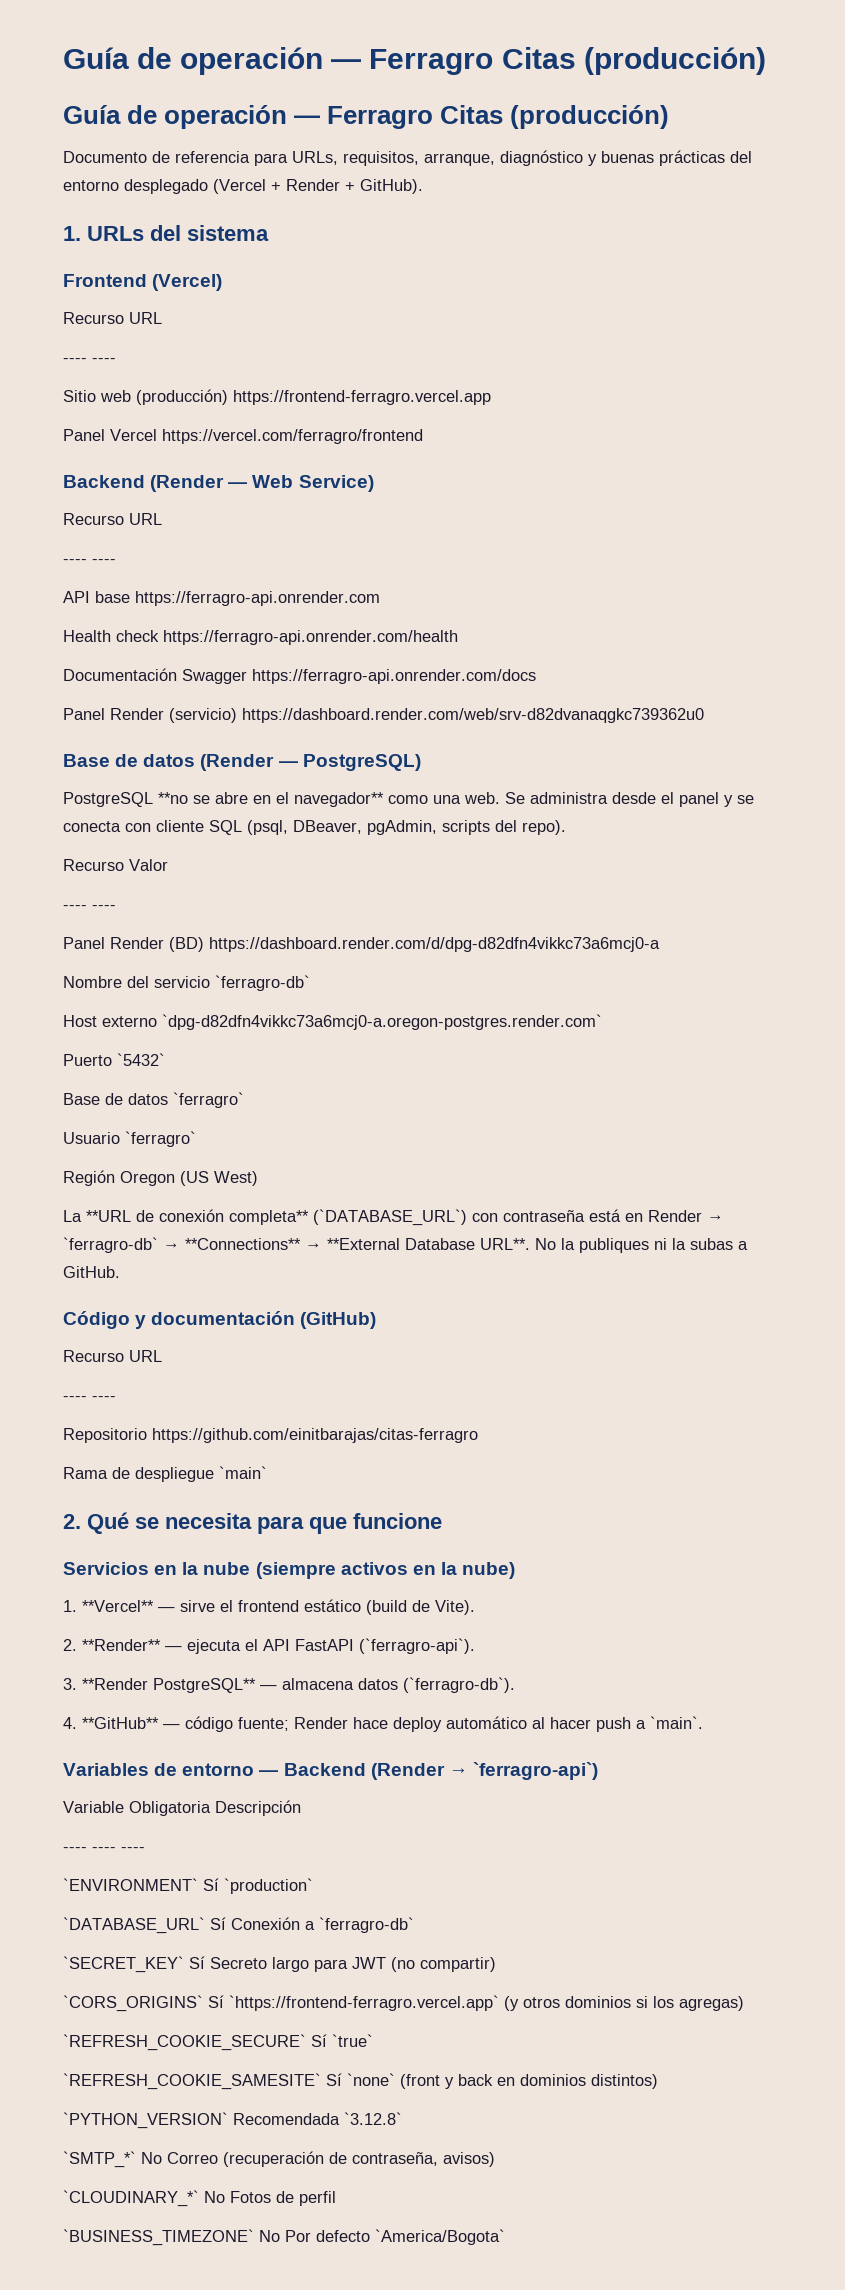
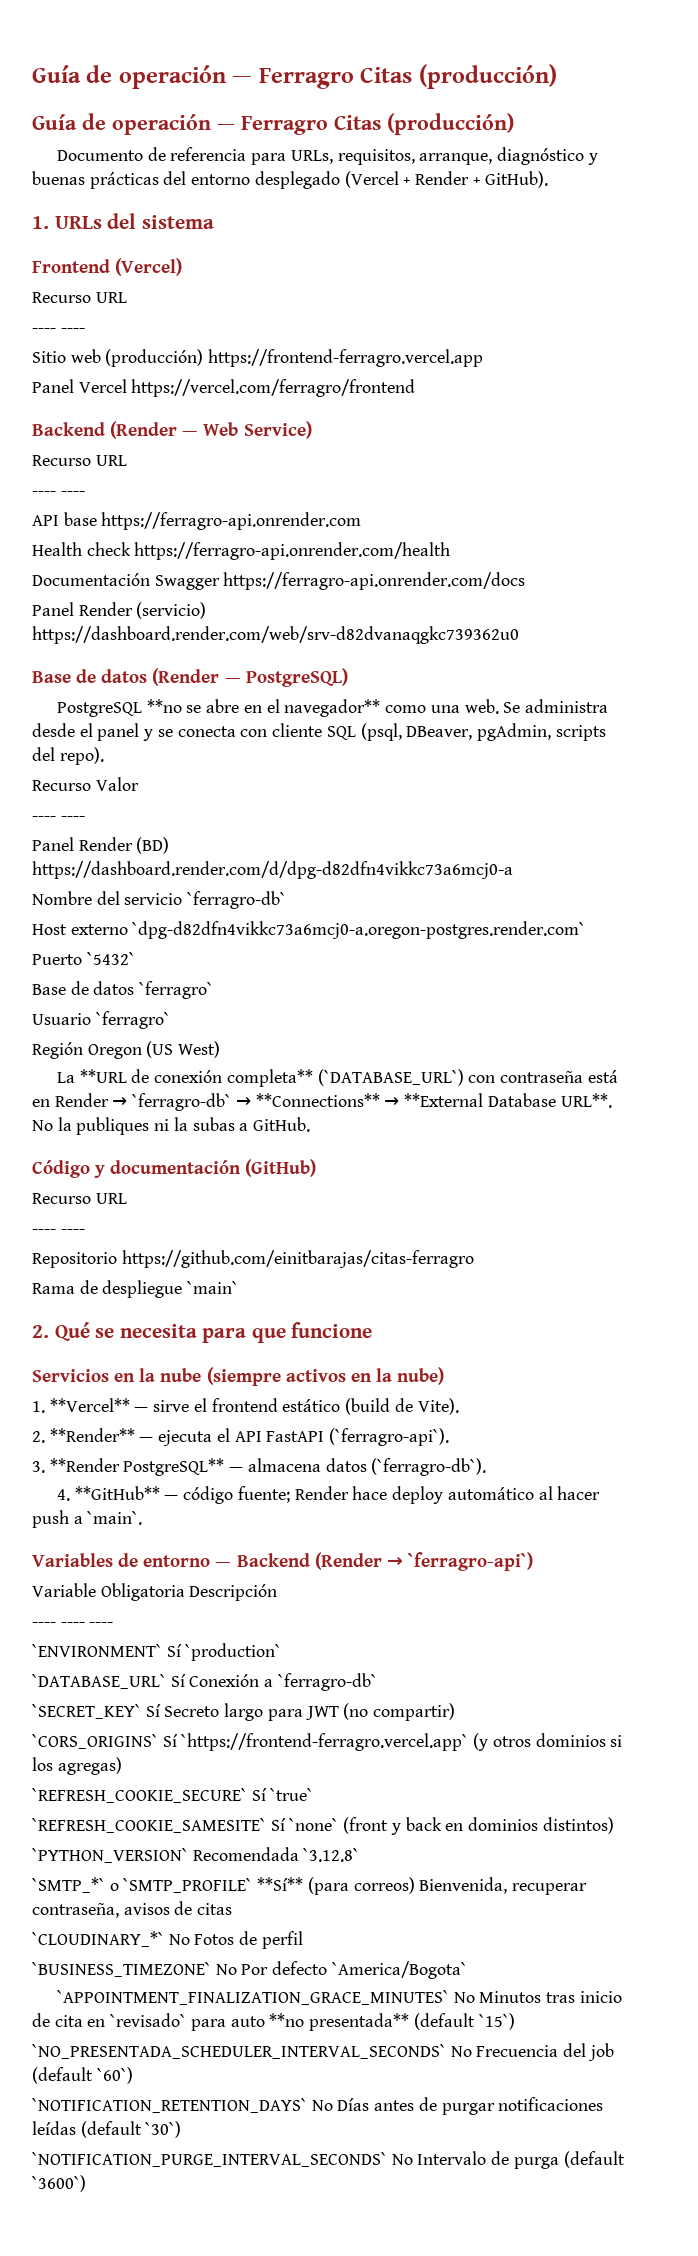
- `SMTP_*` No Correo (recuperación de contraseña, avisos)
+ `SMTP_*` o `SMTP_PROFILE` **Sí** (para correos) Bienvenida, recuperar contraseña, avisos de citas
+ `APPOINTMENT_FINALIZATION_GRACE_MINUTES` No Minutos tras inicio de cita en `revisado` para auto **no presentada** (default `15`)
+ `NO_PRESENTADA_SCHEDULER_INTERVAL_SECONDS` No Frecuencia del job (default `60`)
+ `NOTIFICATION_RETENTION_DAYS` No Días antes de purgar notificaciones leídas (default `30`)
+ `NOTIFICATION_PURGE_INTERVAL_SECONDS` No Intervalo de purga (default `3600`)

